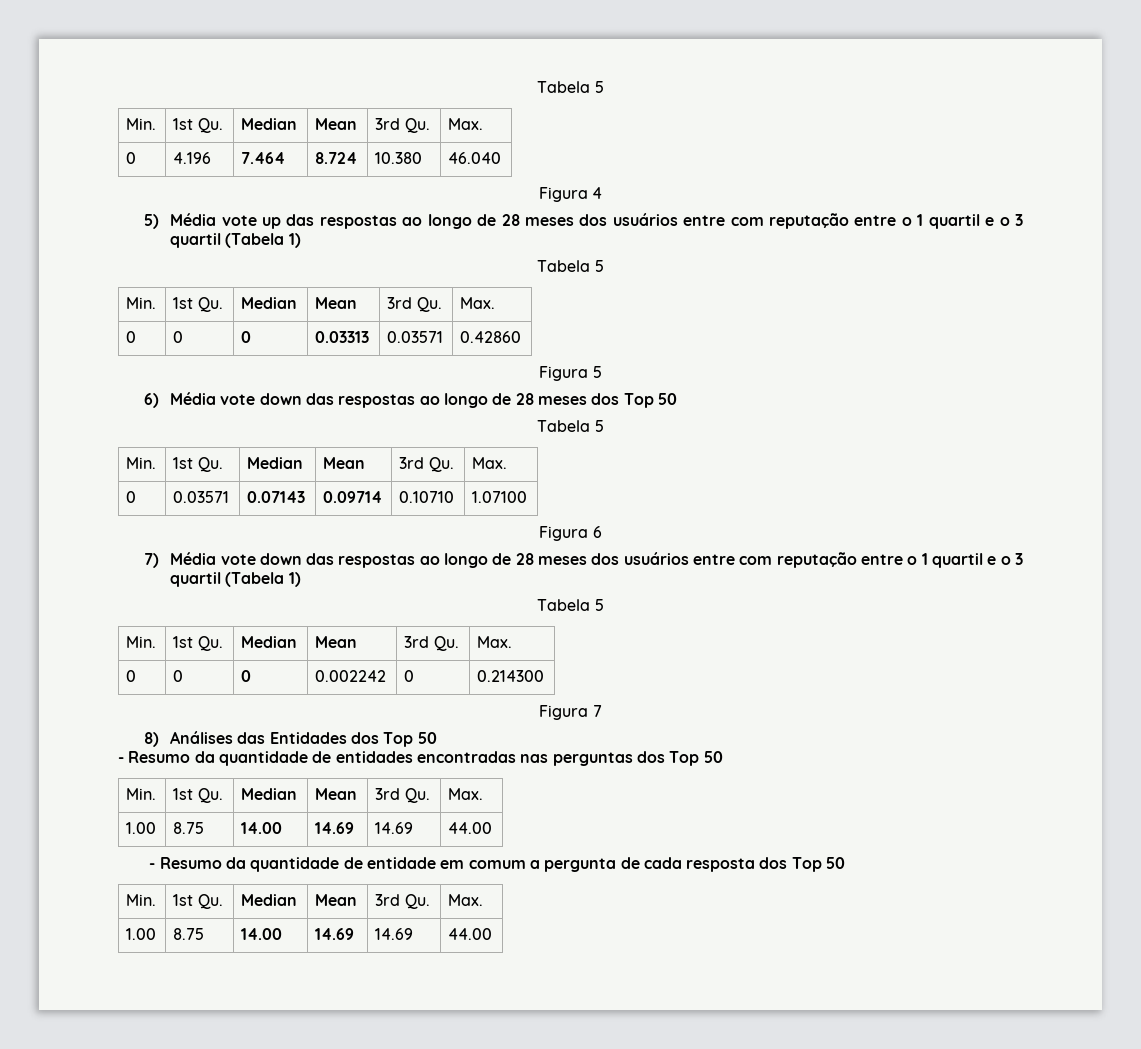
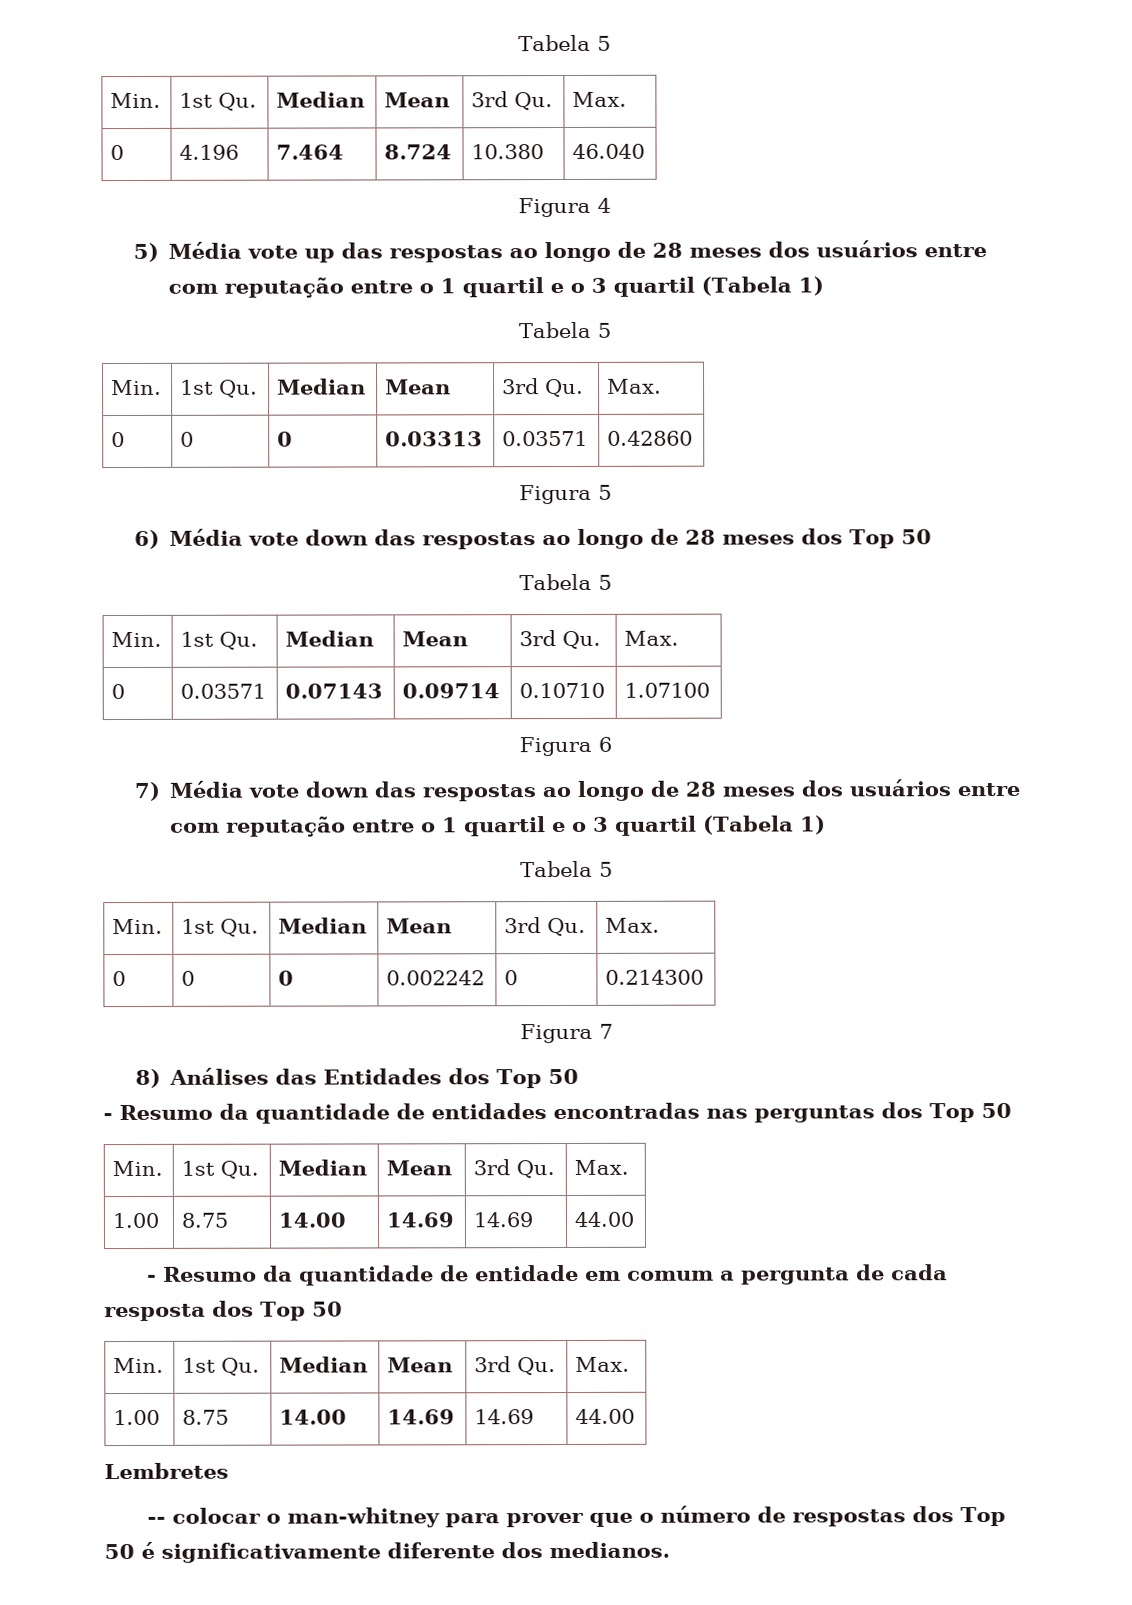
+ Lembretes
+ -- colocar o man-whitney para prover que o número de respostas dos Top 50 é significativamente diferente dos medianos.

